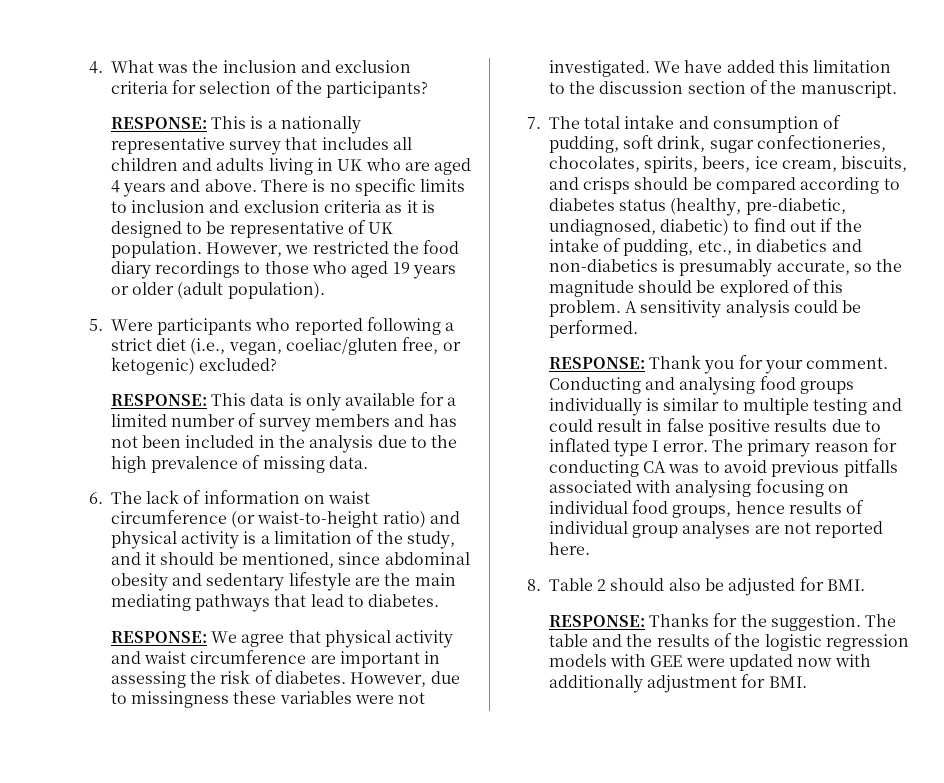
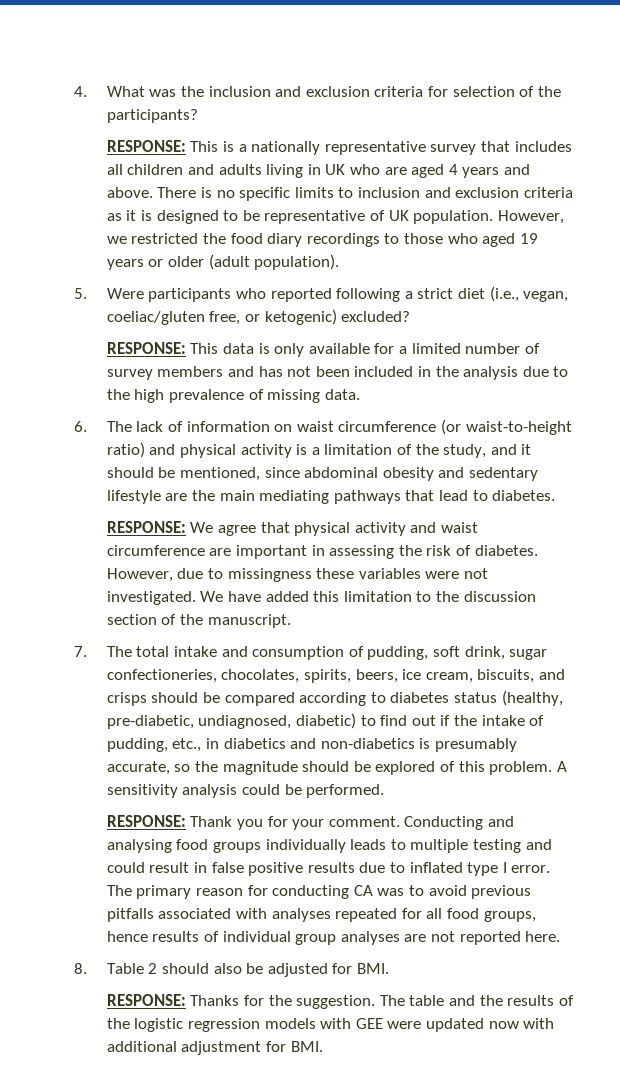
- Conducting and analysing food groups individually is similar to multiple testing and could result in false positive results due to inflated type I error.
+ Conducting and analysing food groups individually leads to multiple testing and could result in false positive results due to inflated type I error.
- The primary reason for conducting CA was to avoid previous pitfalls associated with analysing focusing on individual food groups, hence results of individual group analyses are not reported here.
+ The primary reason for conducting CA was to avoid previous pitfalls associated with analyses repeated for all food groups, hence results of individual group analyses are not reported here.
- The table and the results of the logistic regression models with GEE were updated now with additionally adjustment for BMI.
+ The table and the results of the logistic regression models with GEE were updated now with additional adjustment for BMI.

